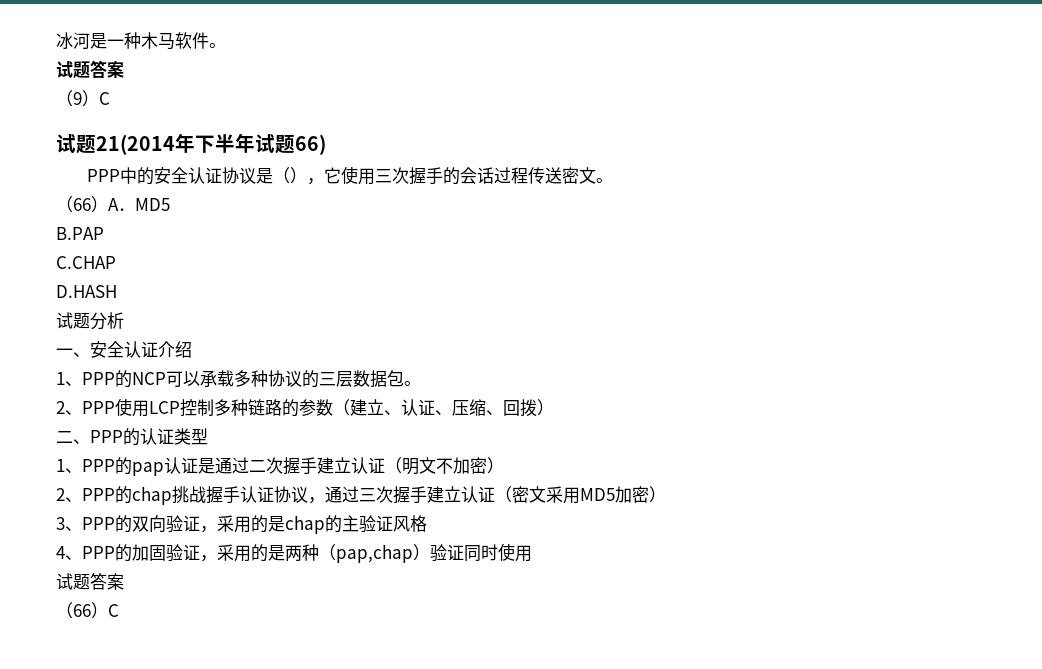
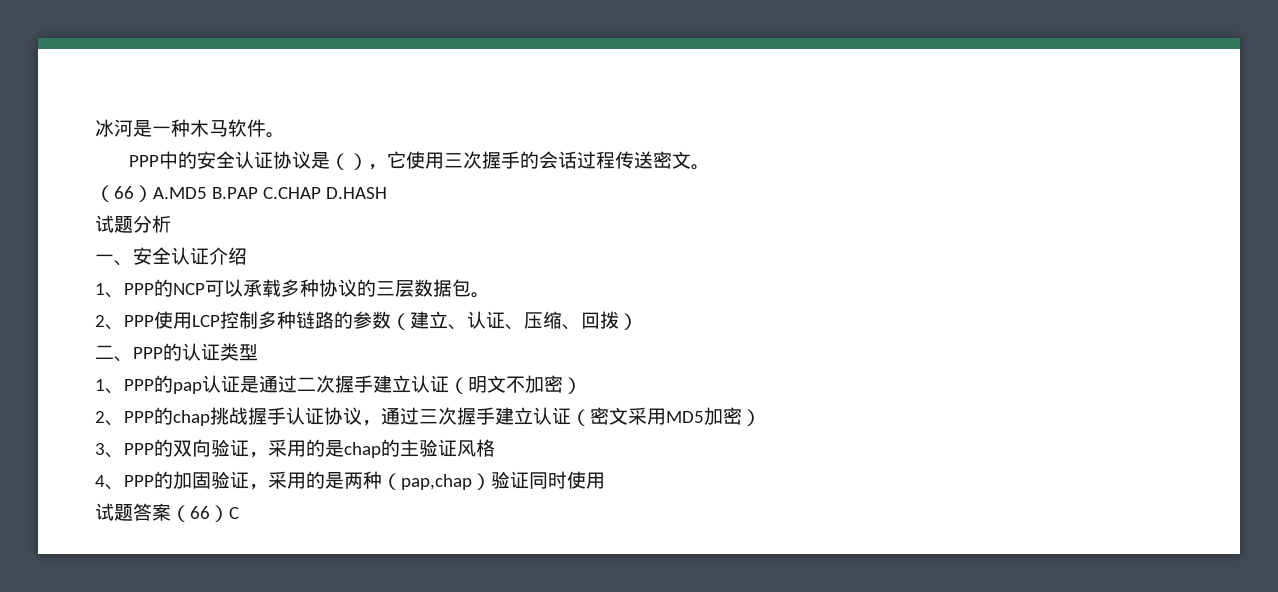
  冰河是一种木马软件。
- 试题答案
- （9）C
- 试题21(2014年下半年试题66)
- （66）A．MD5
- B.PAP
- C.CHAP
- D.HASH
+ （66）A.MD5 B.PAP C.CHAP D.HASH
  4、PPP的加固验证，采用的是两种（pap,chap）验证同时使用
- 试题答案
- （66）C
+ 试题答案（66）C

